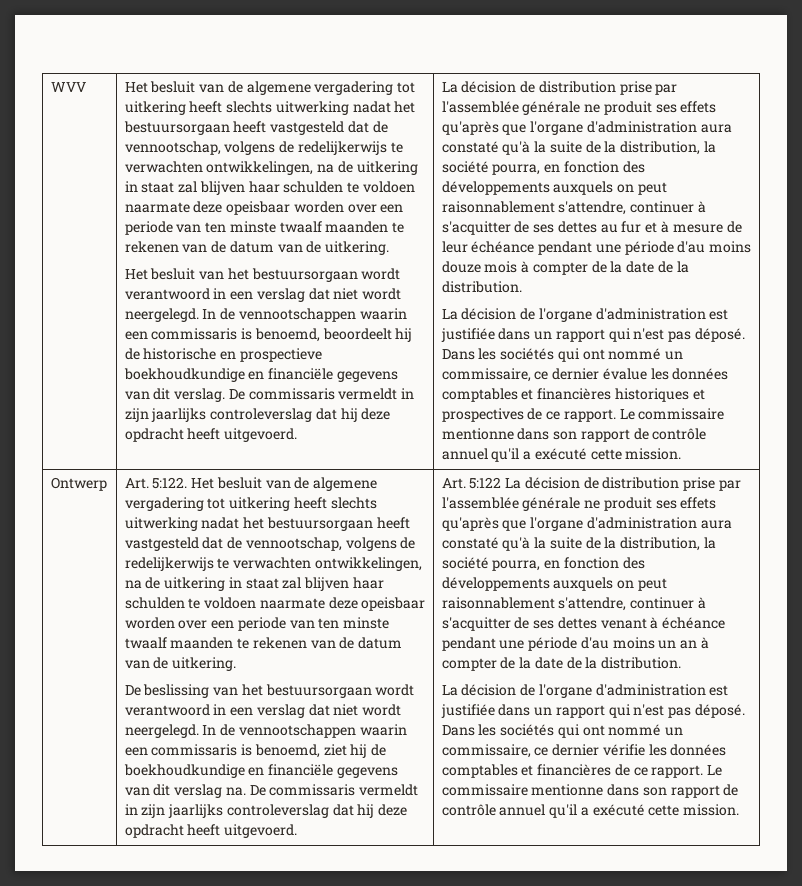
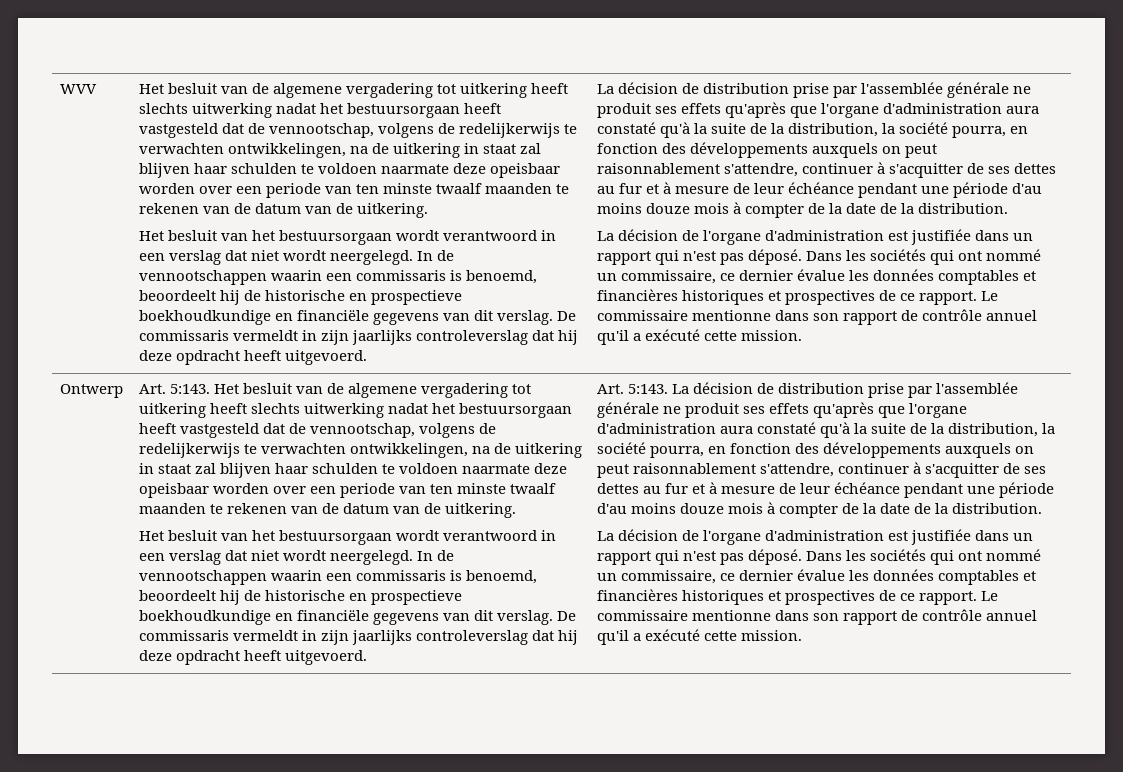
- Ontwerp | Art. 5:122. Het besluit van de algemene vergadering tot uitkering heeft slechts uitwerking nadat het bestuursorgaan heeft vastgesteld dat de vennootschap, volgens de redelijkerwijs te verwachten ontwikkelingen, na de uitkering in staat zal blijven haar schulden te voldoen naarmate deze opeisbaar worden over een periode van ten minste twaalf maanden te rekenen van de datum van de uitkering.
- De beslissing van het bestuursorgaan wordt verantwoord in een verslag dat niet wordt neergelegd. In de vennootschappen waarin een commissaris is benoemd, ziet hij de boekhoudkundige en financiële gegevens van dit verslag na.
+ Ontwerp | Art. 5:143. Het besluit van de algemene vergadering tot uitkering heeft slechts uitwerking nadat het bestuursorgaan heeft vastgesteld dat de vennootschap, volgens de redelijkerwijs te verwachten ontwikkelingen, na de uitkering in staat zal blijven haar schulden te voldoen naarmate deze opeisbaar worden over een periode van ten minste twaalf maanden te rekenen van de datum van de uitkering.
+ Het besluit van het bestuursorgaan wordt verantwoord in een verslag dat niet wordt neergelegd. In de vennootschappen waarin een commissaris is benoemd, beoordeelt hij de historische en prospectieve boekhoudkundige en financiële gegevens van dit verslag.
- Art. 5:122 La décision de distribution prise par l'assemblée générale ne produit ses effets qu'après que l'organe d'administration aura constaté qu'à la suite de la distribution, la société pourra, en fonction des développements auxquels on peut raisonnablement s'attendre, continuer à s'acquitter de ses dettes venant à échéance pendant une période d'au moins un an à compter de la date de la distribution.
- La décision de l'organe d'administration est justifiée dans un rapport qui n'est pas déposé. Dans les sociétés qui ont nommé un commissaire, ce dernier vérifie les données comptables et financières de ce rapport.
+ Art. 5:143. La décision de distribution prise par l'assemblée générale ne produit ses effets qu'après que l'organe d'administration aura constaté qu'à la suite de la distribution, la société pourra, en fonction des développements auxquels on peut raisonnablement s'attendre, continuer à s'acquitter de ses dettes au fur et à mesure de leur échéance pendant une période d'au moins douze mois à compter de la date de la distribution.
+ La décision de l'organe d'administration est justifiée dans un rapport qui n'est pas déposé. Dans les sociétés qui ont nommé un commissaire, ce dernier évalue les données comptables et financières historiques et prospectives de ce rapport.

